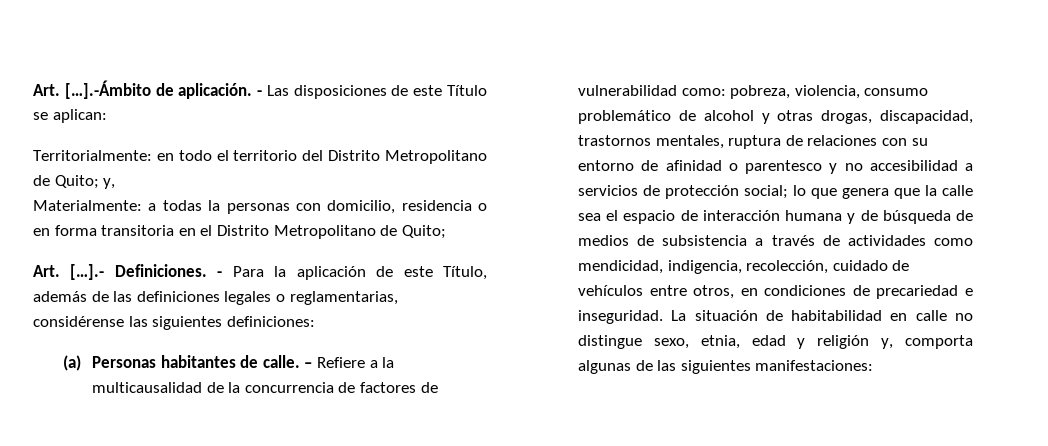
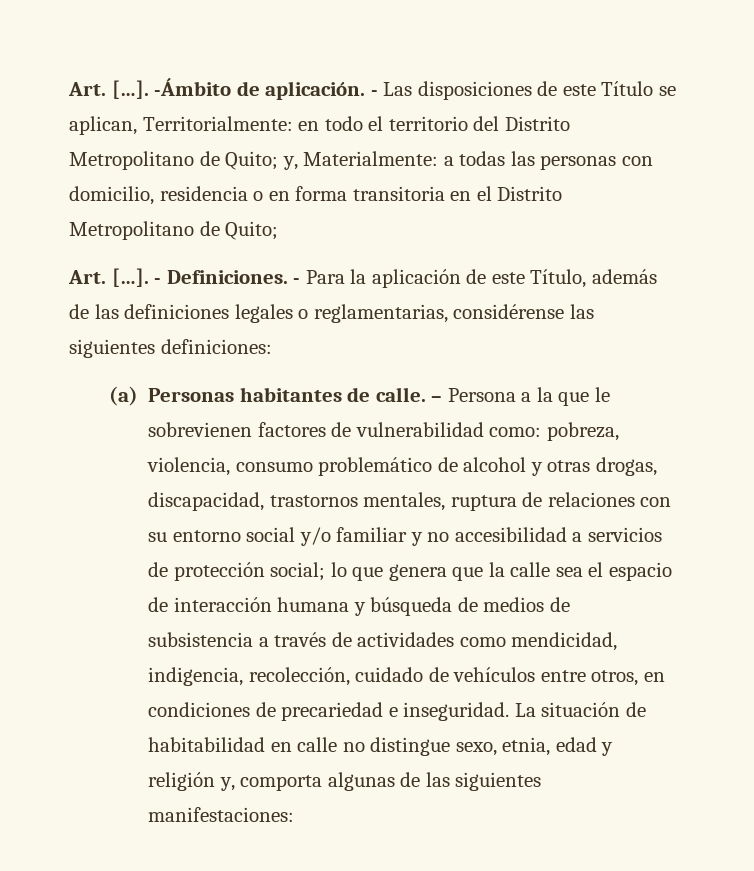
- Art. […].-Ámbito de aplicación.
+ Art. […]. -Ámbito de aplicación.
- - Las disposiciones de este Título se aplican:
- Territorialmente: en todo el territorio del Distrito Metropolitano de Quito; y,
- Materialmente: a todas la personas con domicilio, residencia o en forma transitoria en el Distrito Metropolitano de Quito;
+ - Las disposiciones de este Título se aplican, Territorialmente: en todo el territorio del Distrito Metropolitano de Quito; y, Materialmente: a todas las personas con domicilio, residencia o en forma transitoria en el Distrito Metropolitano de Quito;
- Art. […].- Definiciones.
+ Art. […]. - Definiciones.
- – Refiere a la multicausalidad de la concurrencia de factores de vulnerabilidad como:
+ – Persona a la que le sobrevienen factores de vulnerabilidad como:
- pobreza, violencia, consumo problemático de alcohol y otras drogas, discapacidad, trastornos mentales, ruptura de relaciones con su entorno de afinidad o parentesco y no accesibilidad a servicios de protección social;
+ pobreza, violencia, consumo problemático de alcohol y otras drogas, discapacidad, trastornos mentales, ruptura de relaciones con su entorno social y/o familiar y no accesibilidad a servicios de protección social;
- lo que genera que la calle sea el espacio de interacción humana y de búsqueda de medios de subsistencia a través de actividades como mendicidad, indigencia, recolección, cuidado de vehículos entre otros, en condiciones de precariedad e inseguridad.
+ lo que genera que la calle sea el espacio de interacción humana y búsqueda de medios de subsistencia a través de actividades como mendicidad, indigencia, recolección, cuidado de vehículos entre otros, en condiciones de precariedad e inseguridad.

